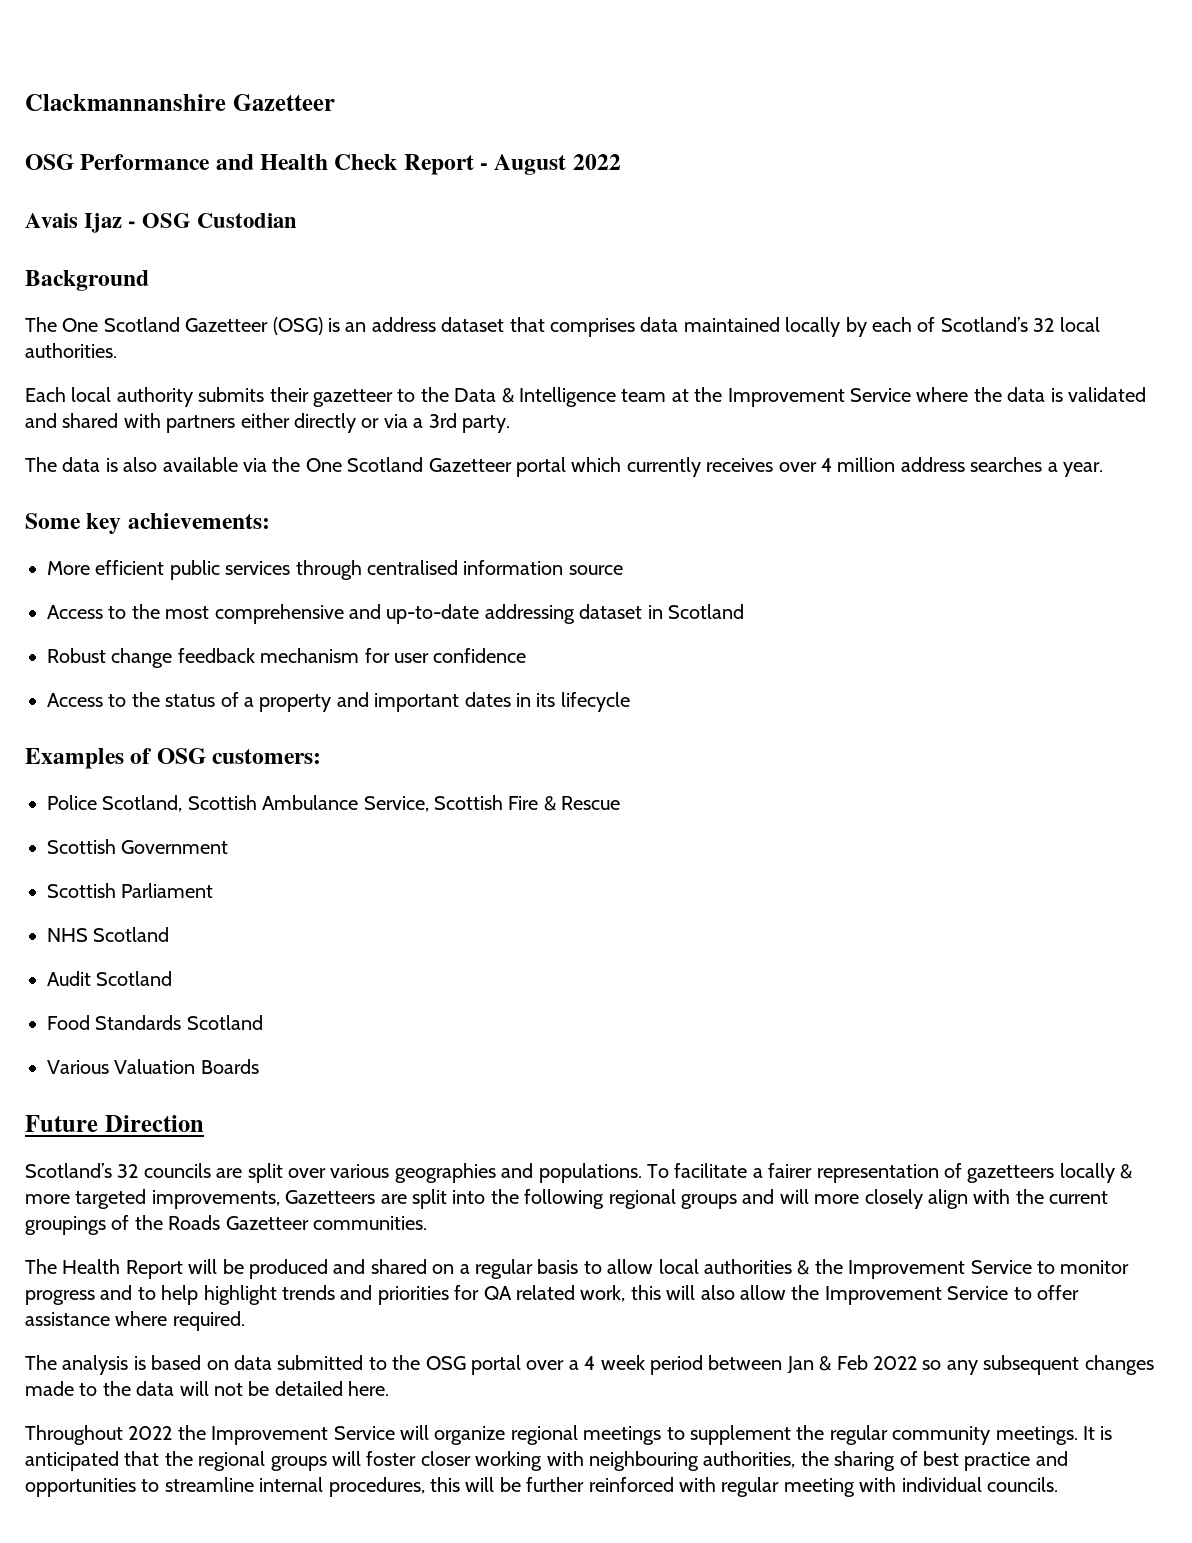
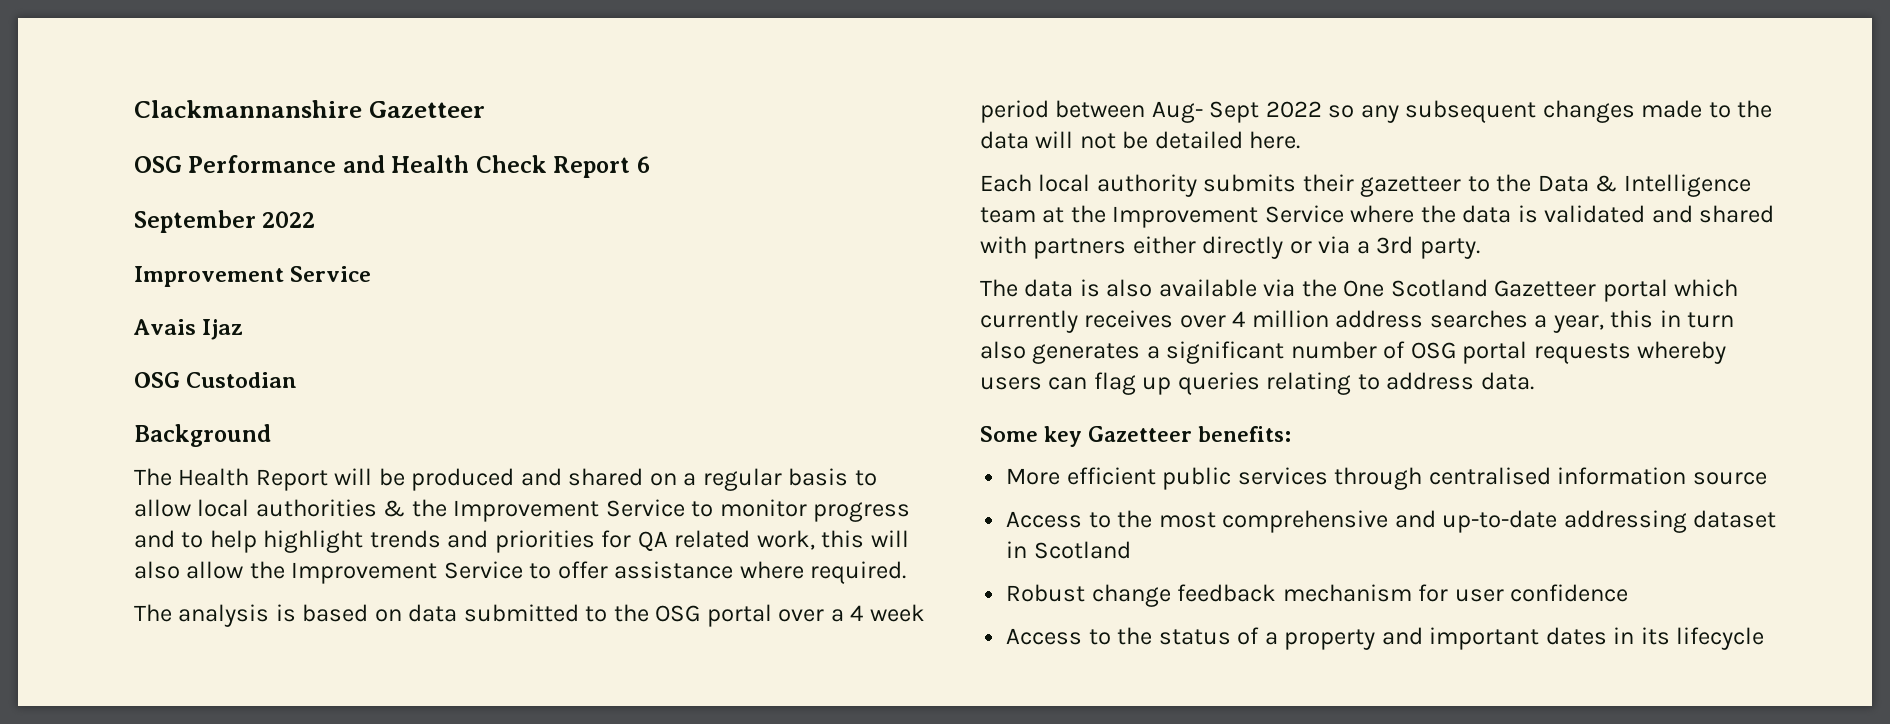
- OSG Performance and Health Check Report - August 2022
+ OSG Performance and Health Check Report 6
+ September 2022
+ Improvement Service
- Avais Ijaz - OSG Custodian
+ Avais Ijaz
+ OSG Custodian
- The One Scotland Gazetteer (OSG) is an address dataset that comprises data maintained locally by each of Scotland’s 32 local authorities.
- Each local authority submits their gazetteer to the Data & Intelligence team at the Improvement Service where the data is validated and shared with partners either directly or via a 3rd party.
- The data is also available via the One Scotland Gazetteer portal which currently receives over 4 million address searches a year.
- Some key achievements:
- More efficient public services through centralised information source
- Access to the most comprehensive and up-to-date addressing dataset in Scotland
- Robust change feedback mechanism for user confidence
- Access to the status of a property and important dates in its lifecycle
- Examples of OSG customers:
- Police Scotland, Scottish Ambulance Service, Scottish Fire & Rescue
- Scottish Government
- Scottish Parliament
- NHS Scotland
- Audit Scotland
- Food Standards Scotland
- Various Valuation Boards
- Future Direction
- Scotland’s 32 councils are split over various geographies and populations. To facilitate a fairer representation of gazetteers locally & more targeted improvements, Gazetteers are split into the following regional groups and will more closely align with the current groupings of the Roads Gazetteer communities.
- The analysis is based on data submitted to the OSG portal over a 4 week period between Jan & Feb 2022 so any subsequent changes made to the data will not be detailed here.
+ The analysis is based on data submitted to the OSG portal over a 4 week period between Aug- Sept 2022 so any subsequent changes made to the data will not be detailed here.
- Throughout 2022 the Improvement Service will organize regional meetings to supplement the regular community meetings. It is anticipated that the regional groups will foster closer working with neighbouring authorities, the sharing of best practice and opportunities to streamline internal procedures, this will be further reinforced with regular meeting with individual councils.
+ Each local authority submits their gazetteer to the Data & Intelligence team at the Improvement Service where the data is validated and shared with partners either directly or via a 3rd party.
+ The data is also available via the One Scotland Gazetteer portal which currently receives over 4 million address searches a year, this in turn also generates a significant number of OSG portal requests whereby users can flag up queries relating to address data.
+ Some key Gazetteer benefits:
+ More efficient public services through centralised information source
+ Access to the most comprehensive and up-to-date addressing dataset in Scotland
+ Robust change feedback mechanism for user confidence
+ Access to the status of a property and important dates in its lifecycle

